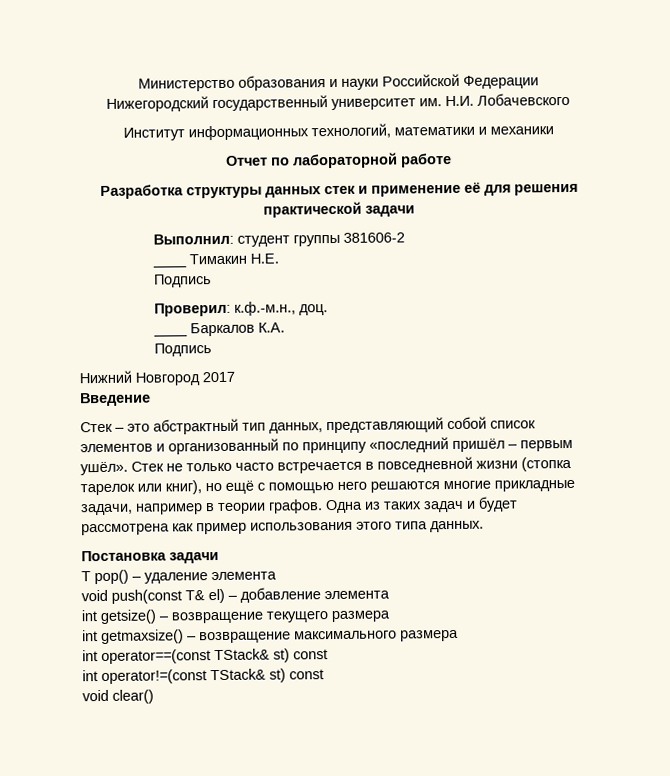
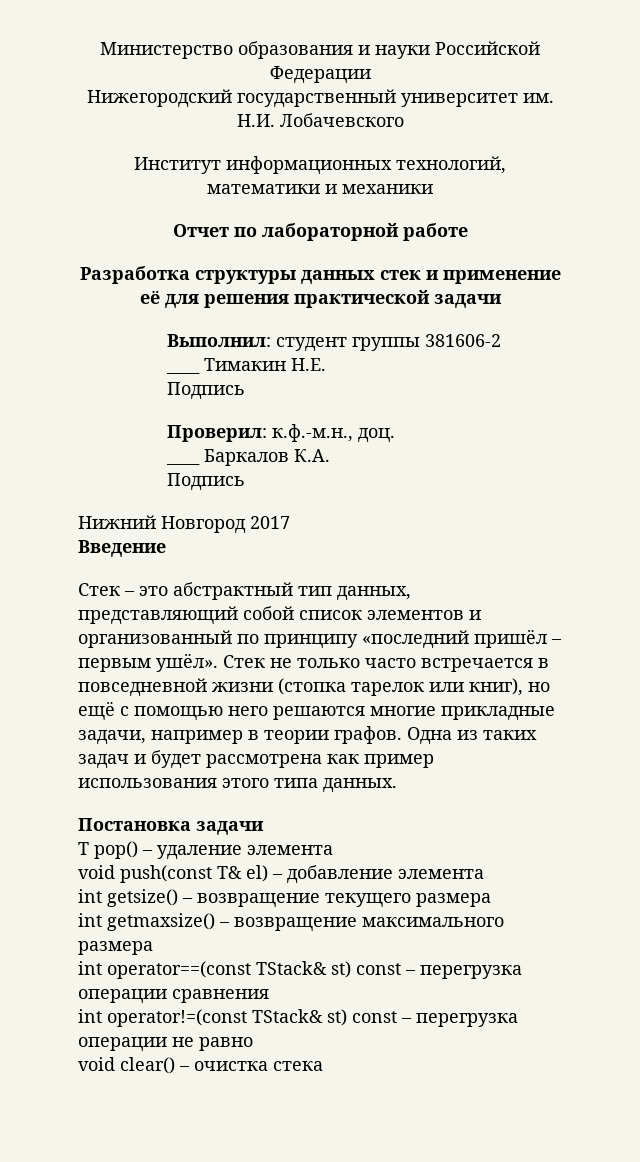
- int operator==(const TStack& st) const
+ int operator==(const TStack& st) const – перегрузка операции сравнения
- int operator!=(const TStack& st) const
+ int operator!=(const TStack& st) const – перегрузка операции не равно
- void clear()
+ void clear() – очистка стека

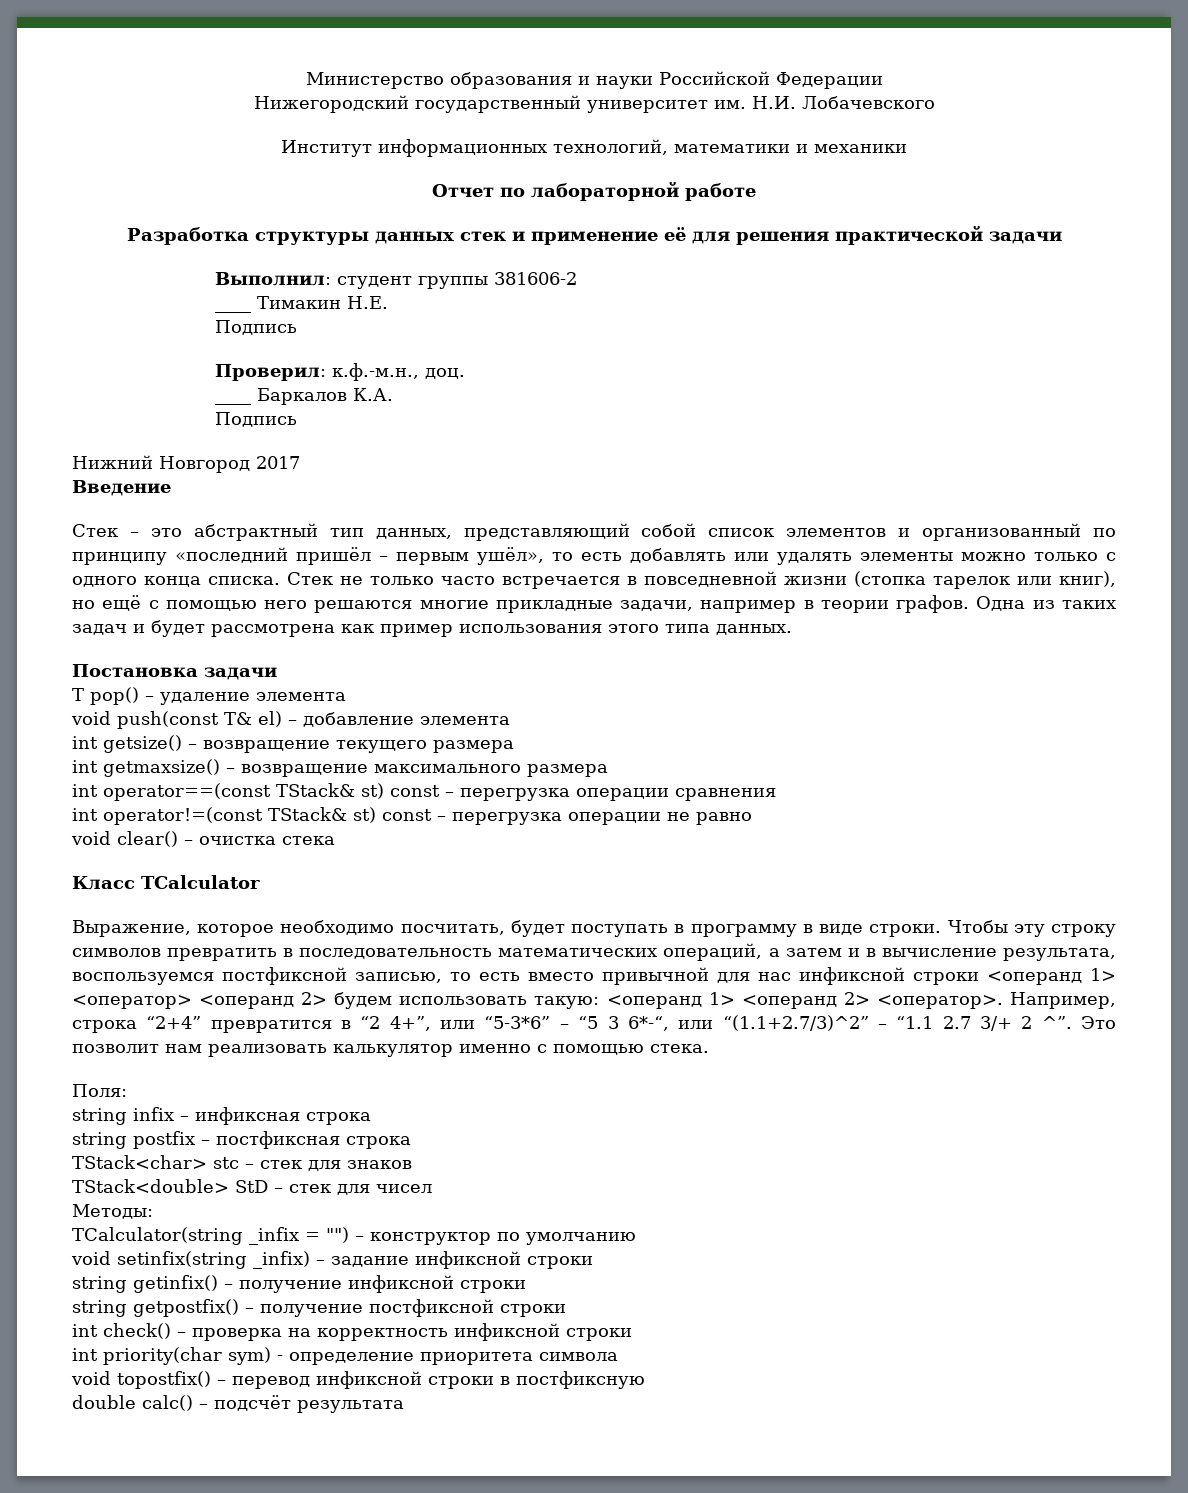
- Стек – это абстрактный тип данных, представляющий собой список элементов и организованный по принципу «последний пришёл – первым ушёл».
+ Стек – это абстрактный тип данных, представляющий собой список элементов и организованный по принципу «последний пришёл – первым ушёл», то есть добавлять или удалять элементы можно только с одного конца списка.
+ Класс TCalculator
+ Выражение, которое необходимо посчитать, будет поступать в программу в виде строки. Чтобы эту строку символов превратить в последовательность математических операций, а затем и в вычисление результата, воспользуемся постфиксной записью, то есть вместо привычной для нас инфиксной строки <операнд 1> <оператор> <операнд 2> будем использовать такую: <операнд 1> <операнд 2> <оператор>. Например, строка “2+4” превратится в “2 4+”, или “5-3*6” – “5 3 6*-“, или “(1.1+2.7/3)^2” – “1.1 2.7 3/+ 2 ^”. Это позволит нам реализовать калькулятор именно с помощью стека.
+ Поля:
+ string infix – инфиксная строка
+ string postfix – постфиксная строка
+ TStack<char> stc – стек для знаков
+ TStack<double> StD – стек для чисел
+ Методы:
+ TCalculator(string _infix = "") – конструктор по умолчанию
+ void setinfix(string _infix) – задание инфиксной строки
+ string getinfix() – получение инфиксной строки
+ string getpostfix() – получение постфиксной строки
+ int check() – проверка на корректность инфиксной строки
+ int priority(char sym) - определение приоритета символа
+ void topostfix() – перевод инфиксной строки в постфиксную
+ double calc() – подсчёт результата

